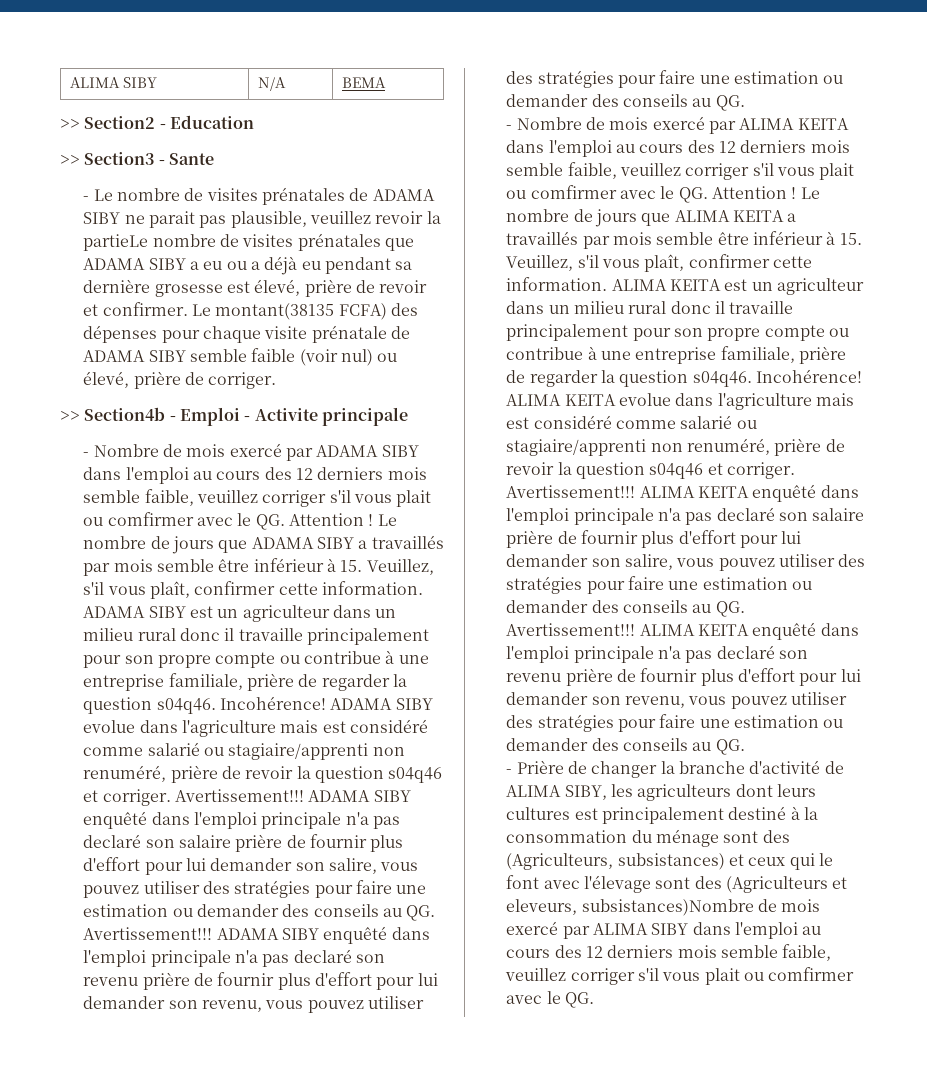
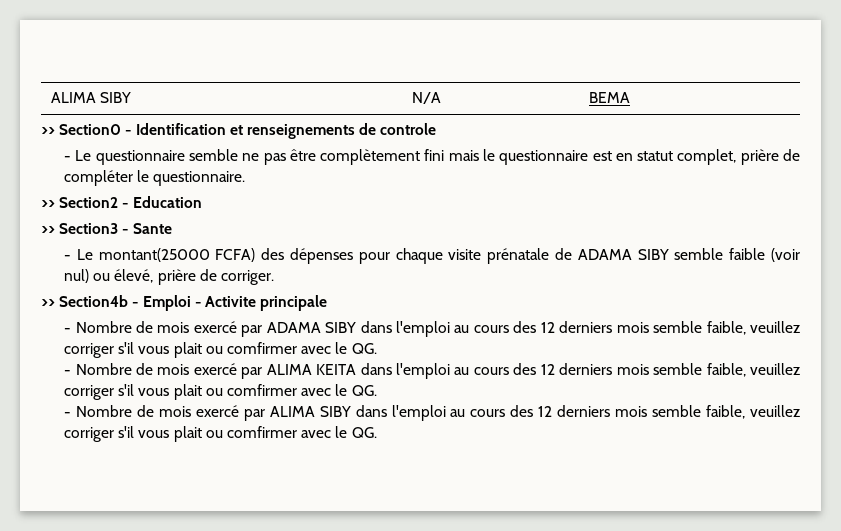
+ >> Section0 - Identification et renseignements de controle
+ - Le questionnaire semble ne pas être complètement fini mais le questionnaire est en statut complet, prière de compléter le questionnaire.
- - Le nombre de visites prénatales de ADAMA SIBY ne parait pas plausible, veuillez revoir la partieLe nombre de visites prénatales que ADAMA SIBY a eu ou a déjà eu pendant sa dernière grosesse est élevé, prière de revoir et confirmer. Le montant(38135 FCFA) des dépenses pour chaque visite prénatale de ADAMA SIBY semble faible (voir nul) ou élevé, prière de corriger.
+ - Le montant(25000 FCFA) des dépenses pour chaque visite prénatale de ADAMA SIBY semble faible (voir nul) ou élevé, prière de corriger.
- - Nombre de mois exercé par ADAMA SIBY dans l'emploi au cours des 12 derniers mois semble faible, veuillez corriger s'il vous plait ou comfirmer avec le QG. Attention ! Le nombre de jours que ADAMA SIBY a travaillés par mois semble être inférieur à 15. Veuillez, s'il vous plaît, confirmer cette information. ADAMA SIBY est un agriculteur dans un milieu rural donc il travaille principalement pour son propre compte ou contribue à une entreprise familiale, prière de regarder la question s04q46. Incohérence! ADAMA SIBY evolue dans l'agriculture mais est considéré comme salarié ou stagiaire/apprenti non renuméré, prière de revoir la question s04q46 et corriger. Avertissement!!! ADAMA SIBY enquêté dans l'emploi principale n'a pas declaré son salaire prière de fournir plus d'effort pour lui demander son salire, vous pouvez utiliser des stratégies pour faire une estimation ou demander des conseils au QG. Avertissement!!! ADAMA SIBY enquêté dans l'emploi principale n'a pas declaré son revenu prière de fournir plus d'effort pour lui demander son revenu, vous pouvez utiliser des stratégies pour faire une estimation ou demander des conseils au QG.
+ - Nombre de mois exercé par ADAMA SIBY dans l'emploi au cours des 12 derniers mois semble faible, veuillez corriger s'il vous plait ou comfirmer avec le QG.
- - Nombre de mois exercé par ALIMA KEITA dans l'emploi au cours des 12 derniers mois semble faible, veuillez corriger s'il vous plait ou comfirmer avec le QG. Attention ! Le nombre de jours que ALIMA KEITA a travaillés par mois semble être inférieur à 15. Veuillez, s'il vous plaît, confirmer cette information. ALIMA KEITA est un agriculteur dans un milieu rural donc il travaille principalement pour son propre compte ou contribue à une entreprise familiale, prière de regarder la question s04q46. Incohérence! ALIMA KEITA evolue dans l'agriculture mais est considéré comme salarié ou stagiaire/apprenti non renuméré, prière de revoir la question s04q46 et corriger. Avertissement!!! ALIMA KEITA enquêté dans l'emploi principale n'a pas declaré son salaire prière de fournir plus d'effort pour lui demander son salire, vous pouvez utiliser des stratégies pour faire une estimation ou demander des conseils au QG. Avertissement!!! ALIMA KEITA enquêté dans l'emploi principale n'a pas declaré son revenu prière de fournir plus d'effort pour lui demander son revenu, vous pouvez utiliser des stratégies pour faire une estimation ou demander des conseils au QG.
- - Prière de changer la branche d'activité de ALIMA SIBY, les agriculteurs dont leurs cultures est principalement destiné à la consommation du ménage sont des (Agriculteurs, subsistances) et ceux qui le font avec l'élevage sont des (Agriculteurs et eleveurs, subsistances)Nombre de mois exercé par ALIMA SIBY dans l'emploi au cours des 12 derniers mois semble faible, veuillez corriger s'il vous plait ou comfirmer avec le QG.
+ - Nombre de mois exercé par ALIMA KEITA dans l'emploi au cours des 12 derniers mois semble faible, veuillez corriger s'il vous plait ou comfirmer avec le QG.
+ - Nombre de mois exercé par ALIMA SIBY dans l'emploi au cours des 12 derniers mois semble faible, veuillez corriger s'il vous plait ou comfirmer avec le QG.

